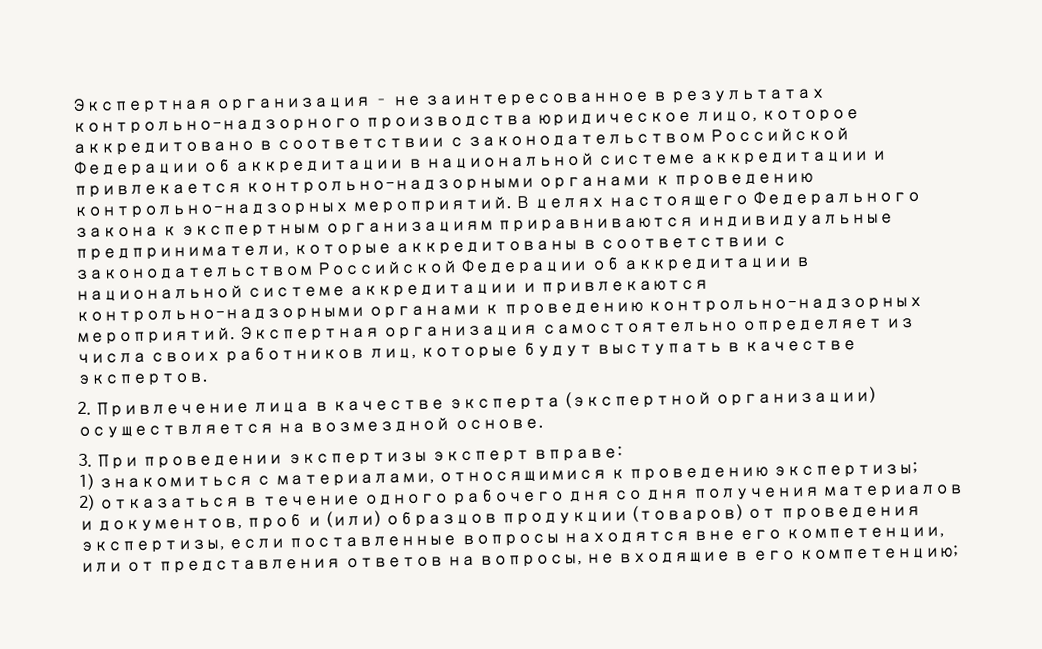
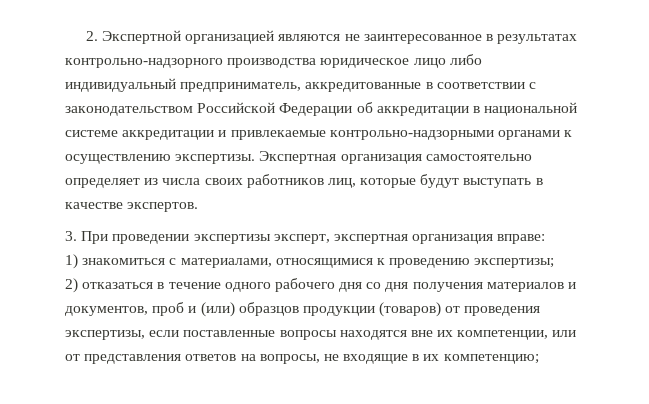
- Экспертная организация – не заинтересованное в результатах контрольно-надзорного производства юридическое лицо, которое аккредитовано в соответствии с законодательством Российской Федерации об аккредитации в национальной системе аккредитации и привлекается контрольно-надзорными органами к проведению контрольно-надзорных мероприятий. В целях настоящего Федерального закона к экспертным организациям приравниваются индивидуальные предприниматели, которые аккредитованы в соответствии с законодательством Российской Федерации об аккредитации в национальной системе аккредитации и привлекаются контрольно-надзорными органами к проведению контрольно-надзорных мероприятий.
+ 2. Экспертной организацией являются не заинтересованное в результатах контрольно-надзорного производства юридическое лицо либо индивидуальный предприниматель, аккредитованные в соответствии с законодательством Российской Федерации об аккредитации в национальной системе аккредитации и привлекаемые контрольно-надзорными органами к осуществлению экспертизы.
- 2. Привлечение лица в качестве эксперта (экспертной организации) осуществляется на возмездной основе.
- 3. При проведении экспертизы эксперт вправе:
+ 3. При проведении экспертизы эксперт, экспертная организация вправе:
- 2) отказаться в течение одного рабочего дня со дня получения материалов и документов, проб и (или) образцов продукции (товаров) от проведения экспертизы, если поставленные вопросы находятся вне его компетенции, или от представления ответов на вопросы, не входящие в его компетенцию;
+ 2) отказаться в течение одного рабочего дня со дня получения материалов и документов, проб и (или) образцов продукции (товаров) от проведения экспертизы, если поставленные вопросы находятся вне их компетенции, или от представления ответов на вопросы, не входящие в их компетенцию;

